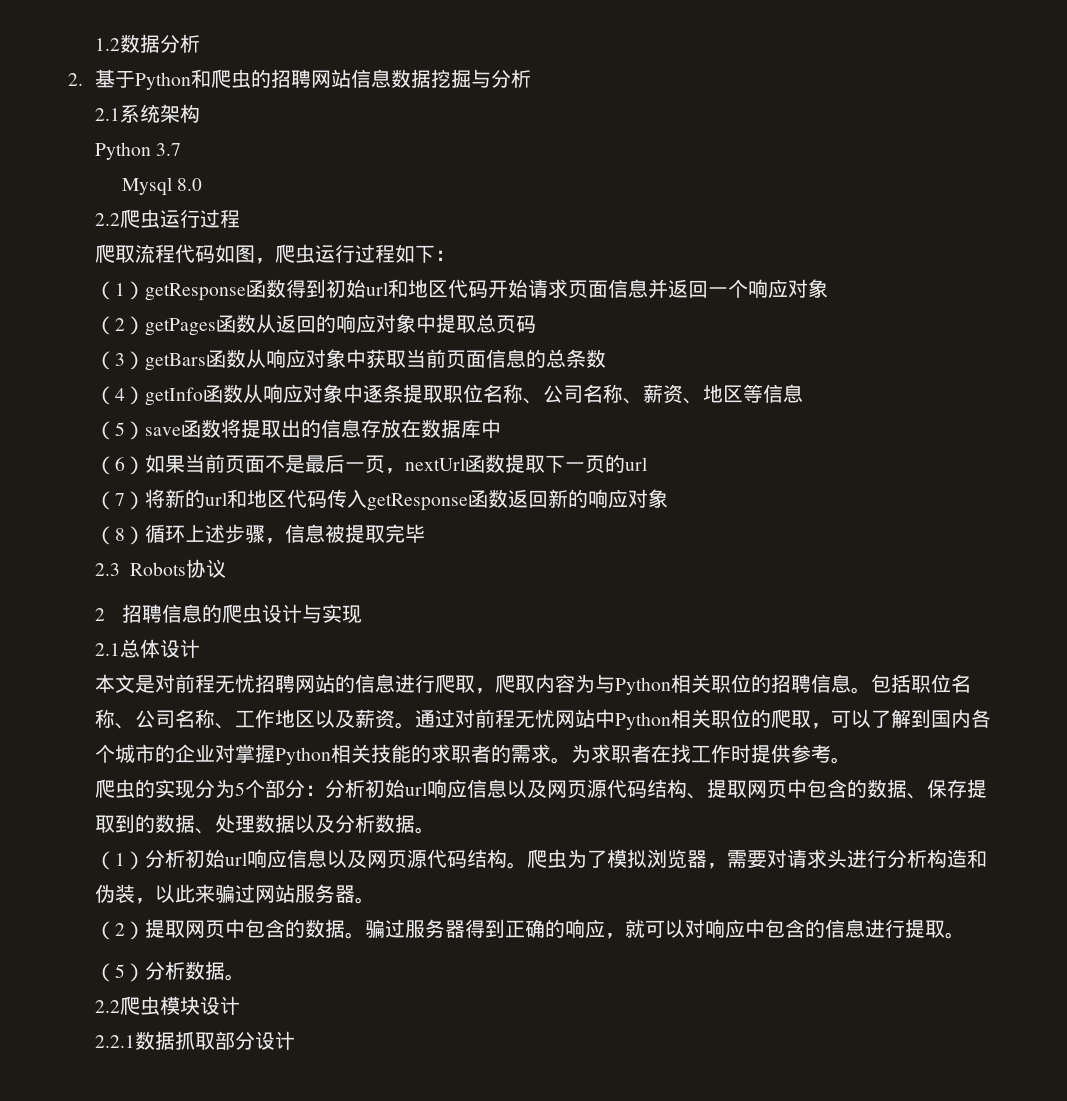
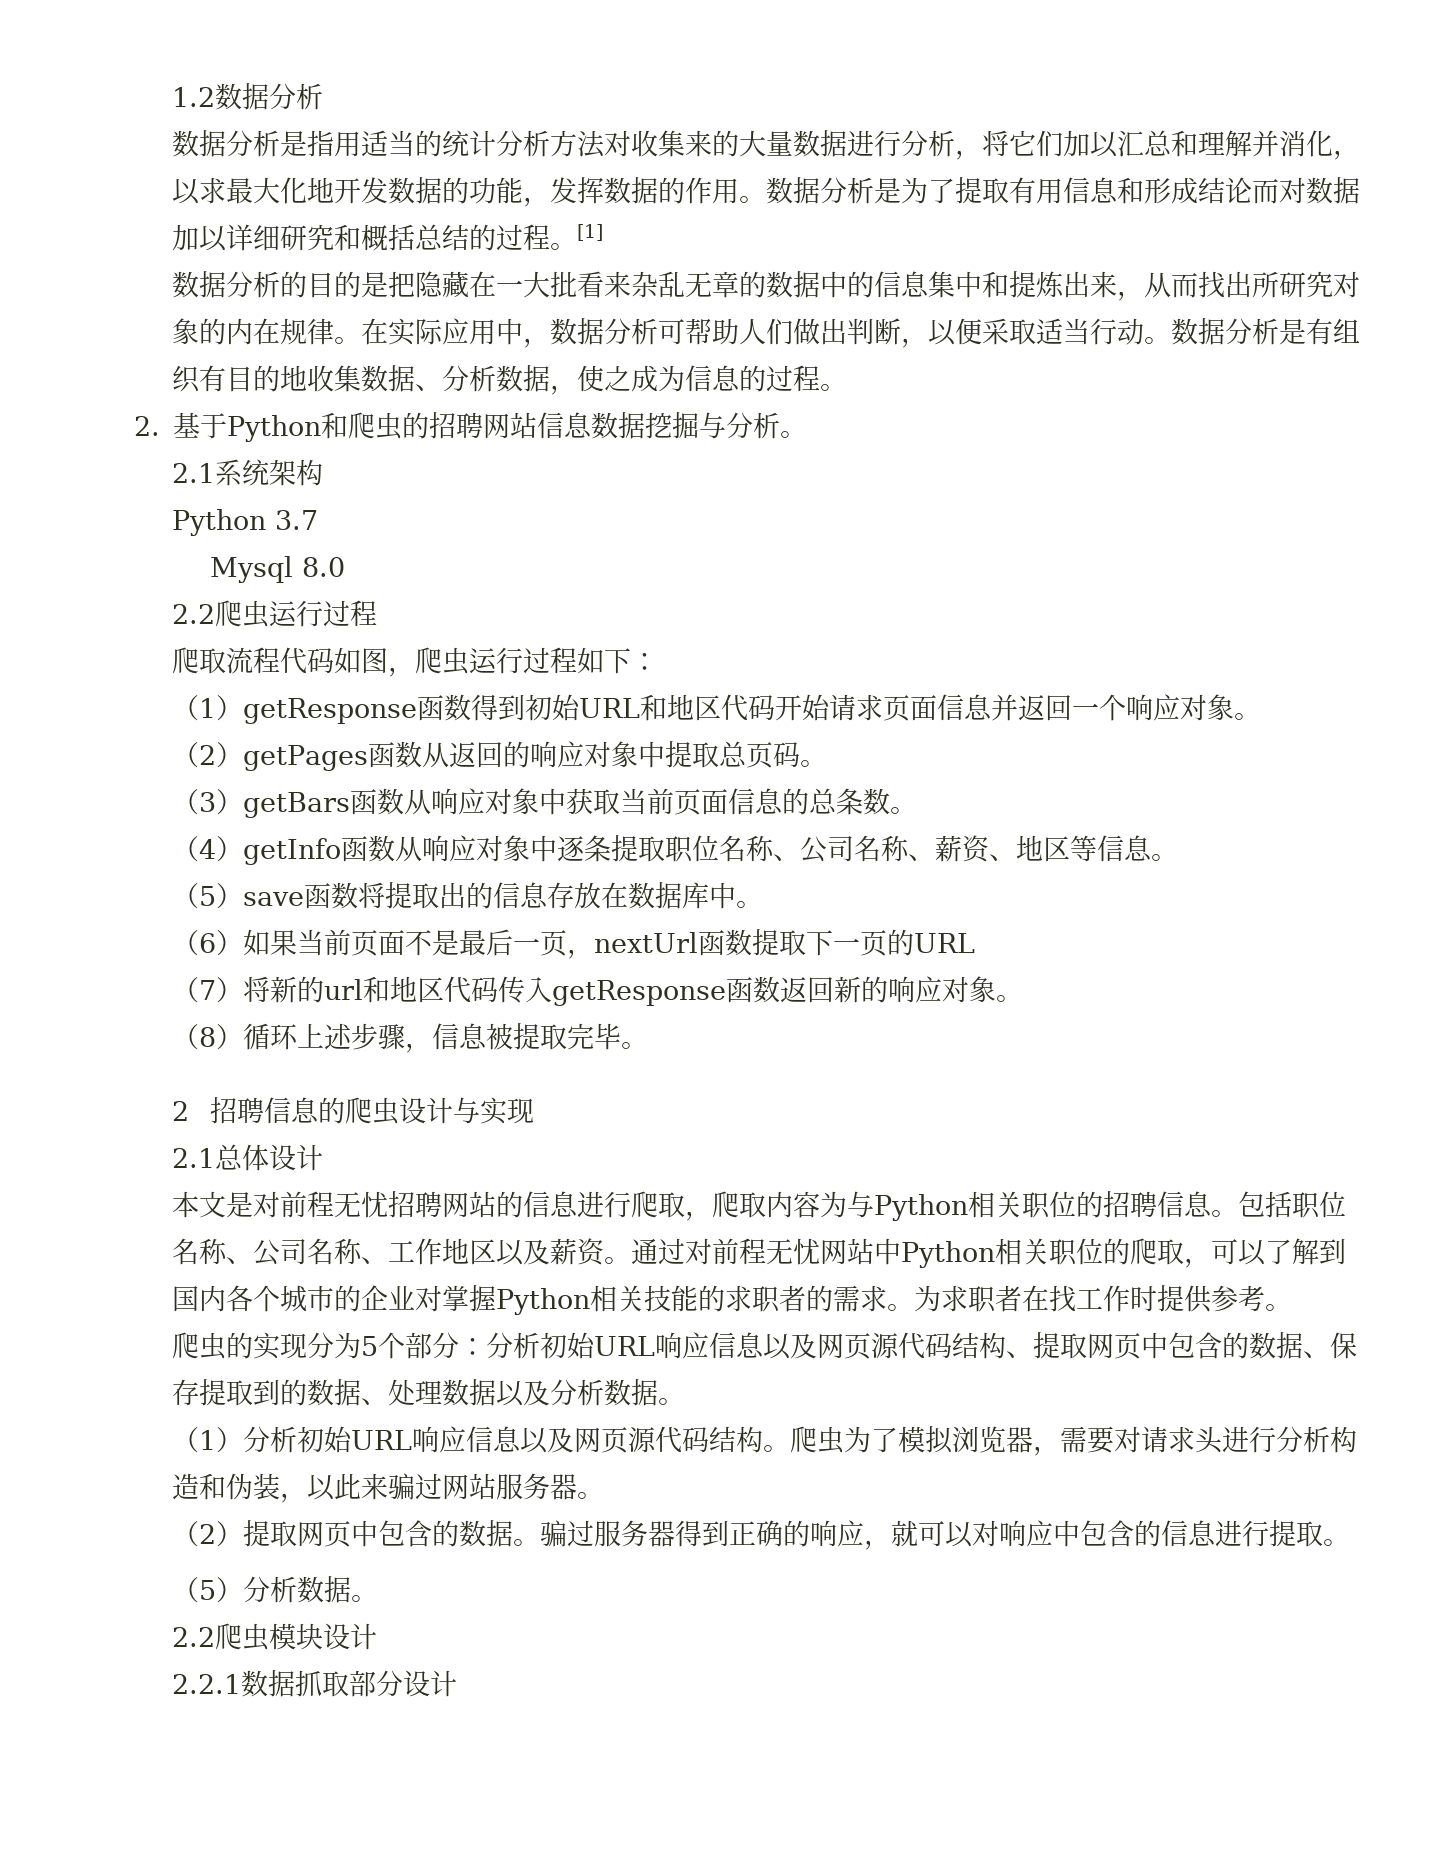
+ 数据分析是指用适当的统计分析方法对收集来的大量数据进行分析，将它们加以汇总和理解并消化，以求最大化地开发数据的功能，发挥数据的作用。数据分析是为了提取有用信息和形成结论而对数据加以详细研究和概括总结的过程。[1]
+ 数据分析的目的是把隐藏在一大批看来杂乱无章的数据中的信息集中和提炼出来，从而找出所研究对象的内在规律。在实际应用中，数据分析可帮助人们做出判断，以便采取适当行动。数据分析是有组织有目的地收集数据、分析数据，使之成为信息的过程。
- 2.基于Python和爬虫的招聘网站信息数据挖掘与分析
+ 2.基于Python和爬虫的招聘网站信息数据挖掘与分析。
- （1）getResponse函数得到初始url和地区代码开始请求页面信息并返回一个响应对象
+ （1）getResponse函数得到初始URL和地区代码开始请求页面信息并返回一个响应对象。
- （2）getPages函数从返回的响应对象中提取总页码
+ （2）getPages函数从返回的响应对象中提取总页码。
- （3）getBars函数从响应对象中获取当前页面信息的总条数
+ （3）getBars函数从响应对象中获取当前页面信息的总条数。
- （4）getInfo函数从响应对象中逐条提取职位名称、公司名称、薪资、地区等信息
+ （4）getInfo函数从响应对象中逐条提取职位名称、公司名称、薪资、地区等信息。
- （5）save函数将提取出的信息存放在数据库中
+ （5）save函数将提取出的信息存放在数据库中。
- （6）如果当前页面不是最后一页，nextUrl函数提取下一页的url
+ （6）如果当前页面不是最后一页，nextUrl函数提取下一页的URL
- （7）将新的url和地区代码传入getResponse函数返回新的响应对象
+ （7）将新的url和地区代码传入getResponse函数返回新的响应对象。
- （8）循环上述步骤，信息被提取完毕
- 2.3 Robots协议
+ （8）循环上述步骤，信息被提取完毕。
- 爬虫的实现分为5个部分：分析初始url响应信息以及网页源代码结构、提取网页中包含的数据、保存提取到的数据、处理数据以及分析数据。
+ 爬虫的实现分为5个部分：分析初始URL响应信息以及网页源代码结构、提取网页中包含的数据、保存提取到的数据、处理数据以及分析数据。
- （1）分析初始url响应信息以及网页源代码结构。
+ （1）分析初始URL响应信息以及网页源代码结构。

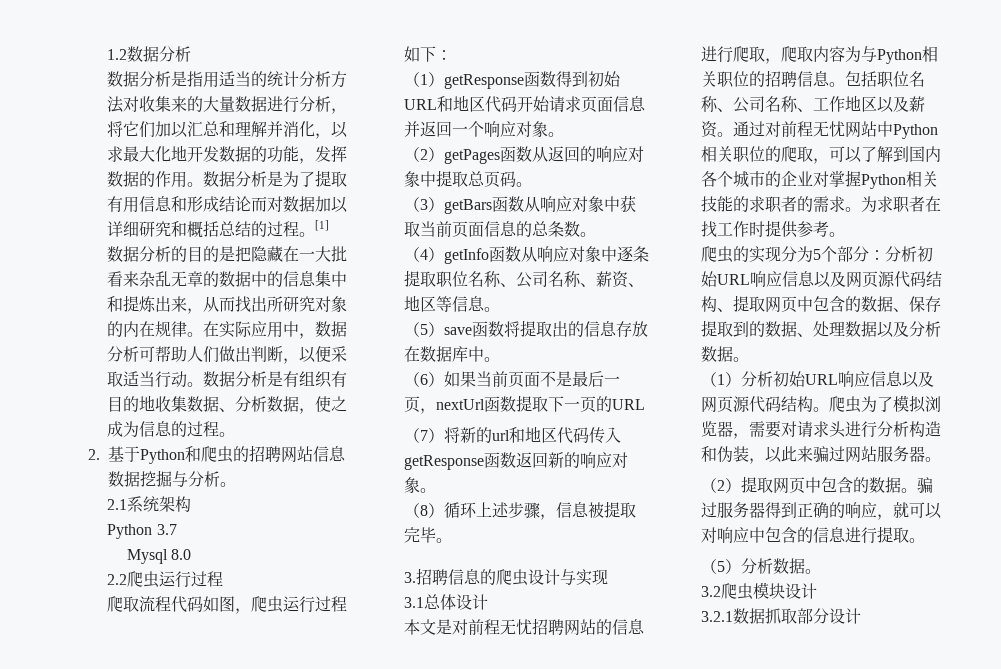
- 2招聘信息的爬虫设计与实现
+ 3.招聘信息的爬虫设计与实现
- 2.1总体设计
+ 3.1总体设计
- 2.2爬虫模块设计
+ 3.2爬虫模块设计
- 2.2.1数据抓取部分设计
+ 3.2.1数据抓取部分设计

